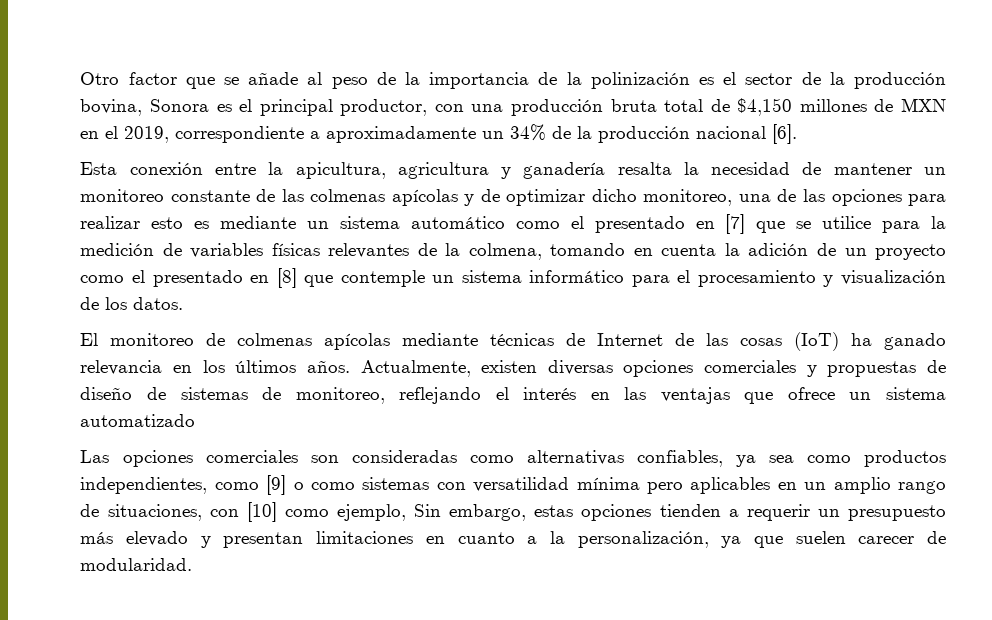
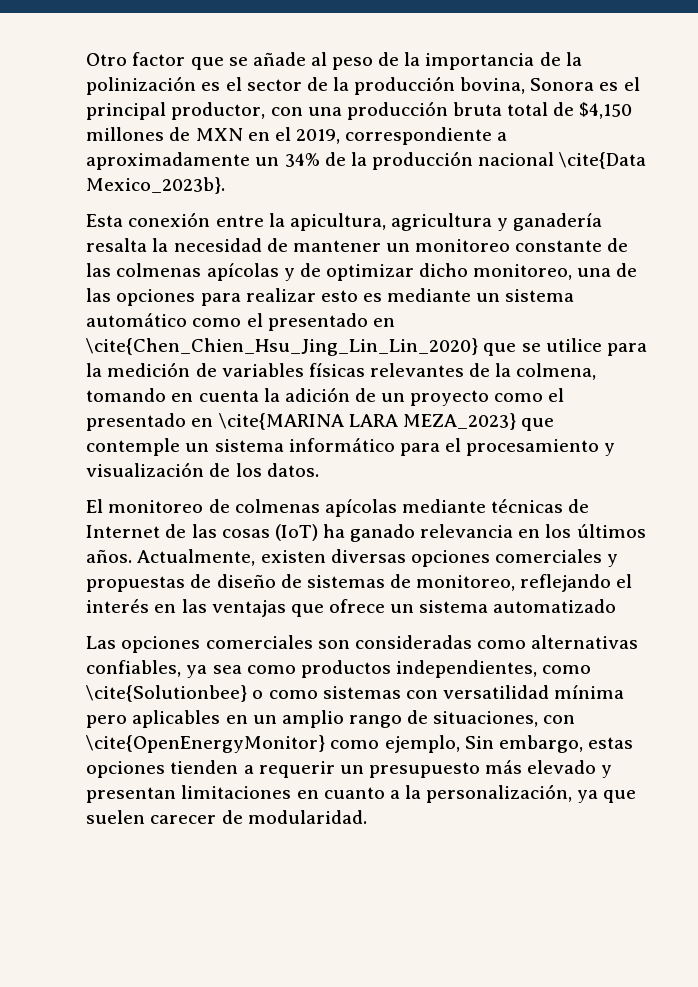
- Otro factor que se añade al peso de la importancia de la polinización es el sector de la producción bovina, Sonora es el principal productor, con una producción bruta total de $4,150 millones de MXN en el 2019, correspondiente a aproximadamente un 34% de la producción nacional [6].
+ Otro factor que se añade al peso de la importancia de la polinización es el sector de la producción bovina, Sonora es el principal productor, con una producción bruta total de $4,150 millones de MXN en el 2019, correspondiente a aproximadamente un 34% de la producción nacional \cite{Data Mexico_2023b}.
- Esta conexión entre la apicultura, agricultura y ganadería resalta la necesidad de mantener un monitoreo constante de las colmenas apícolas y de optimizar dicho monitoreo, una de las opciones para realizar esto es mediante un sistema automático como el presentado en [7] que se utilice para la medición de variables físicas relevantes de la colmena, tomando en cuenta la adición de un proyecto como el presentado en [8] que contemple un sistema informático para el procesamiento y visualización de los datos.
+ Esta conexión entre la apicultura, agricultura y ganadería resalta la necesidad de mantener un monitoreo constante de las colmenas apícolas y de optimizar dicho monitoreo, una de las opciones para realizar esto es mediante un sistema automático como el presentado en \cite{Chen_Chien_Hsu_Jing_Lin_Lin_2020} que se utilice para la medición de variables físicas relevantes de la colmena, tomando en cuenta la adición de un proyecto como el presentado en \cite{MARINA LARA MEZA_2023} que contemple un sistema informático para el procesamiento y visualización de los datos.
- Las opciones comerciales son consideradas como alternativas confiables, ya sea como productos independientes, como [9] o como sistemas con versatilidad mínima pero aplicables en un amplio rango de situaciones, con [10] como ejemplo, Sin embargo, estas opciones tienden a requerir un presupuesto más elevado y presentan limitaciones en cuanto a la personalización, ya que suelen carecer de modularidad.
+ Las opciones comerciales son consideradas como alternativas confiables, ya sea como productos independientes, como \cite{Solutionbee} o como sistemas con versatilidad mínima pero aplicables en un amplio rango de situaciones, con \cite{OpenEnergyMonitor} como ejemplo, Sin embargo, estas opciones tienden a requerir un presupuesto más elevado y presentan limitaciones en cuanto a la personalización, ya que suelen carecer de modularidad.

